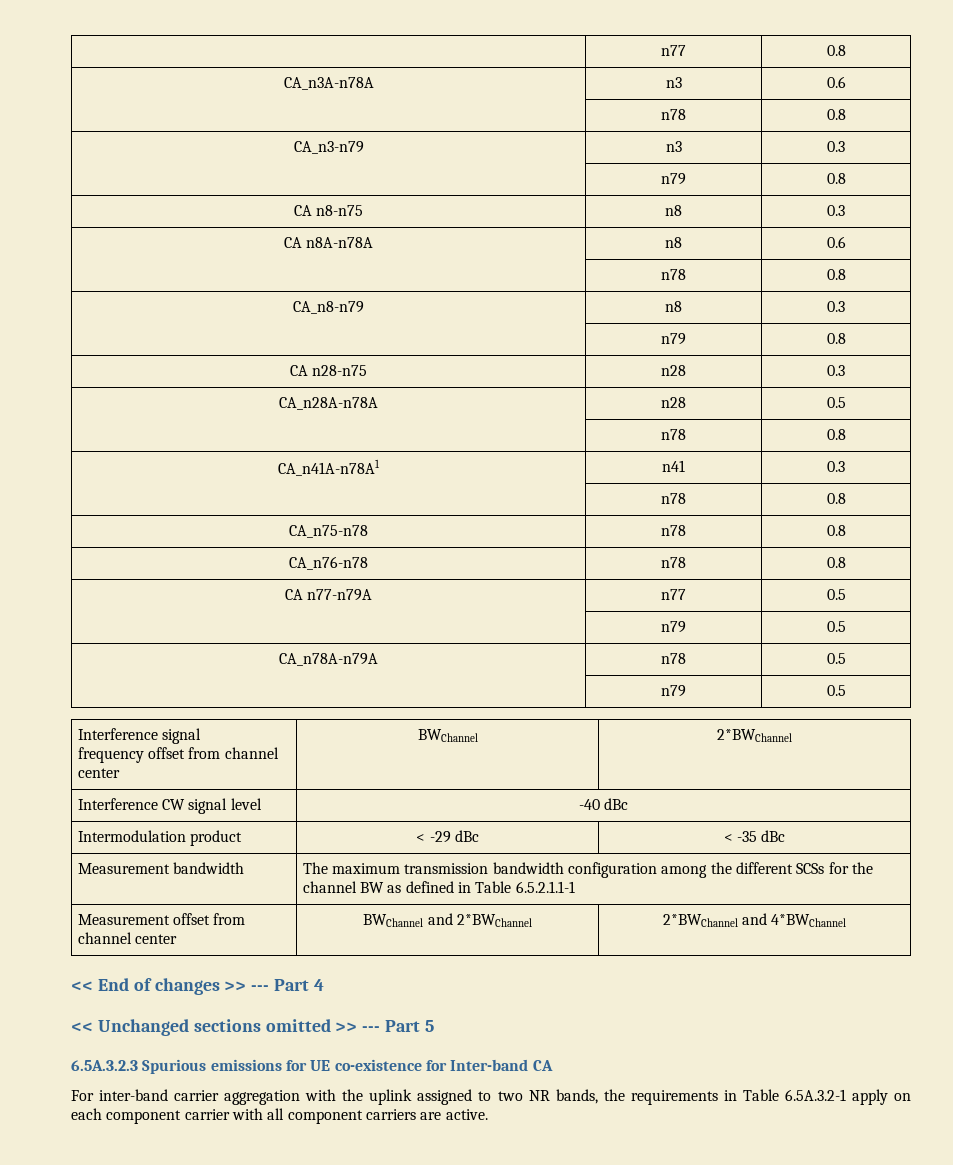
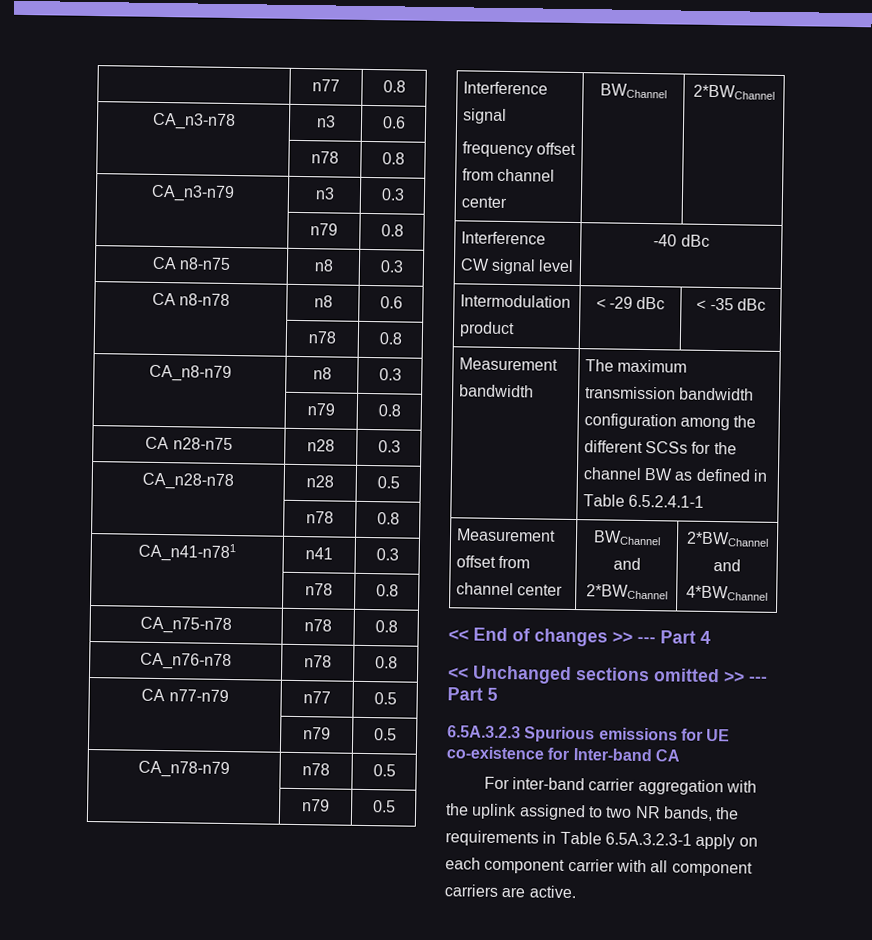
- CA_n3A-n78A | n3 | 0.6
+ CA_n3-n78 | n3 | 0.6
- CA n8A-n78A | n8 | 0.6
+ CA n8-n78 | n8 | 0.6
- CA_n28A-n78A | n28 | 0.5
+ CA_n28-n78 | n28 | 0.5
- CA_n41A-n78A1 | n41 | 0.3
+ CA_n41-n781 | n41 | 0.3
- CA n77-n79A | n77 | 0.5
+ CA n77-n79 | n77 | 0.5
- CA_n78A-n79A | n78 | 0.5
+ CA_n78-n79 | n78 | 0.5
- Measurement bandwidth | The maximum transmission bandwidth configuration among the different SCSs for the channel BW as defined in Table 6.5.2.1.1-1
+ Measurement bandwidth | The maximum transmission bandwidth configuration among the different SCSs for the channel BW as defined in Table 6.5.2.4.1-1
- For inter-band carrier aggregation with the uplink assigned to two NR bands, the requirements in Table 6.5A.3.2-1 apply on each component carrier with all component carriers are active.
+ For inter-band carrier aggregation with the uplink assigned to two NR bands, the requirements in Table 6.5A.3.2.3-1 apply on each component carrier with all component carriers are active.

